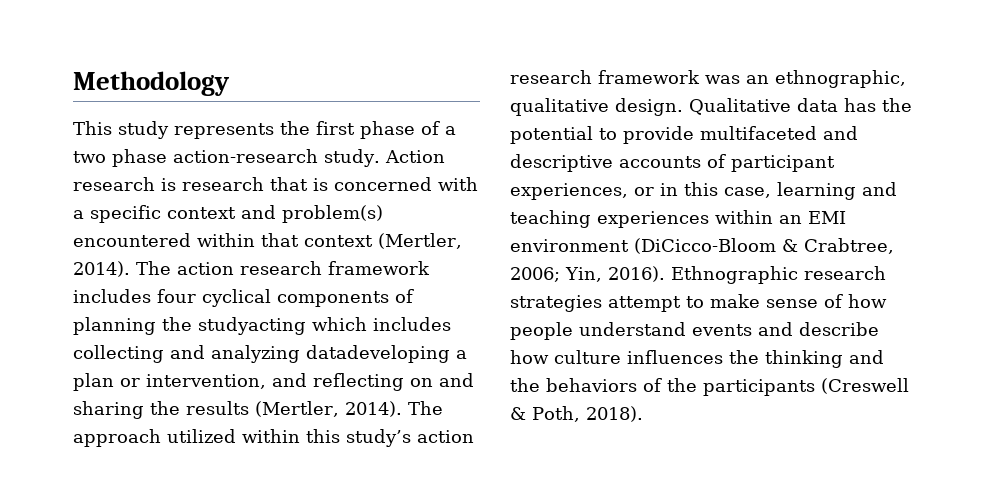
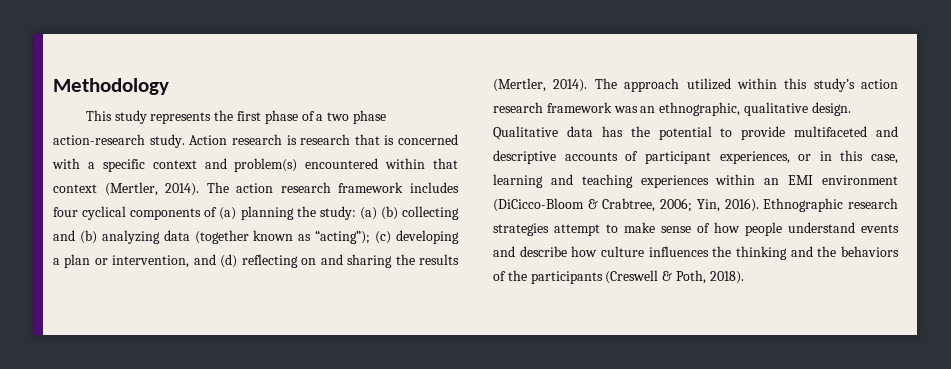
- The action research framework includes four cyclical components of planning the studyacting which includes collecting and analyzing datadeveloping a plan or intervention, and reflecting on and sharing the results (Mertler, 2014).
+ The action research framework includes four cyclical components of (a) planning the study: (a) (b) collecting and (b) analyzing data (together known as “acting”); (c) developing a plan or intervention, and (d) reflecting on and sharing the results (Mertler, 2014).

